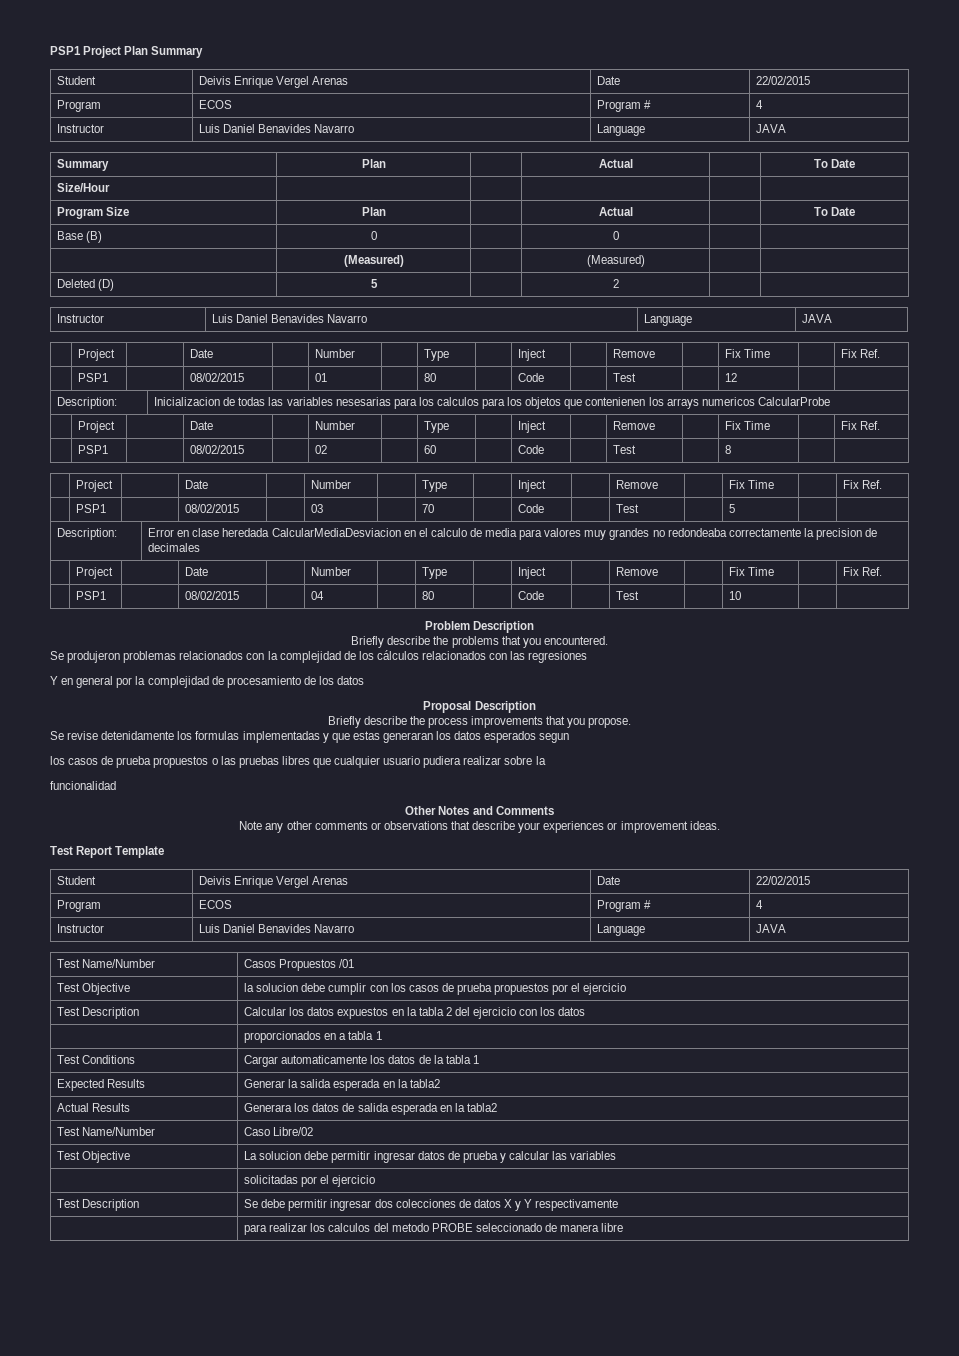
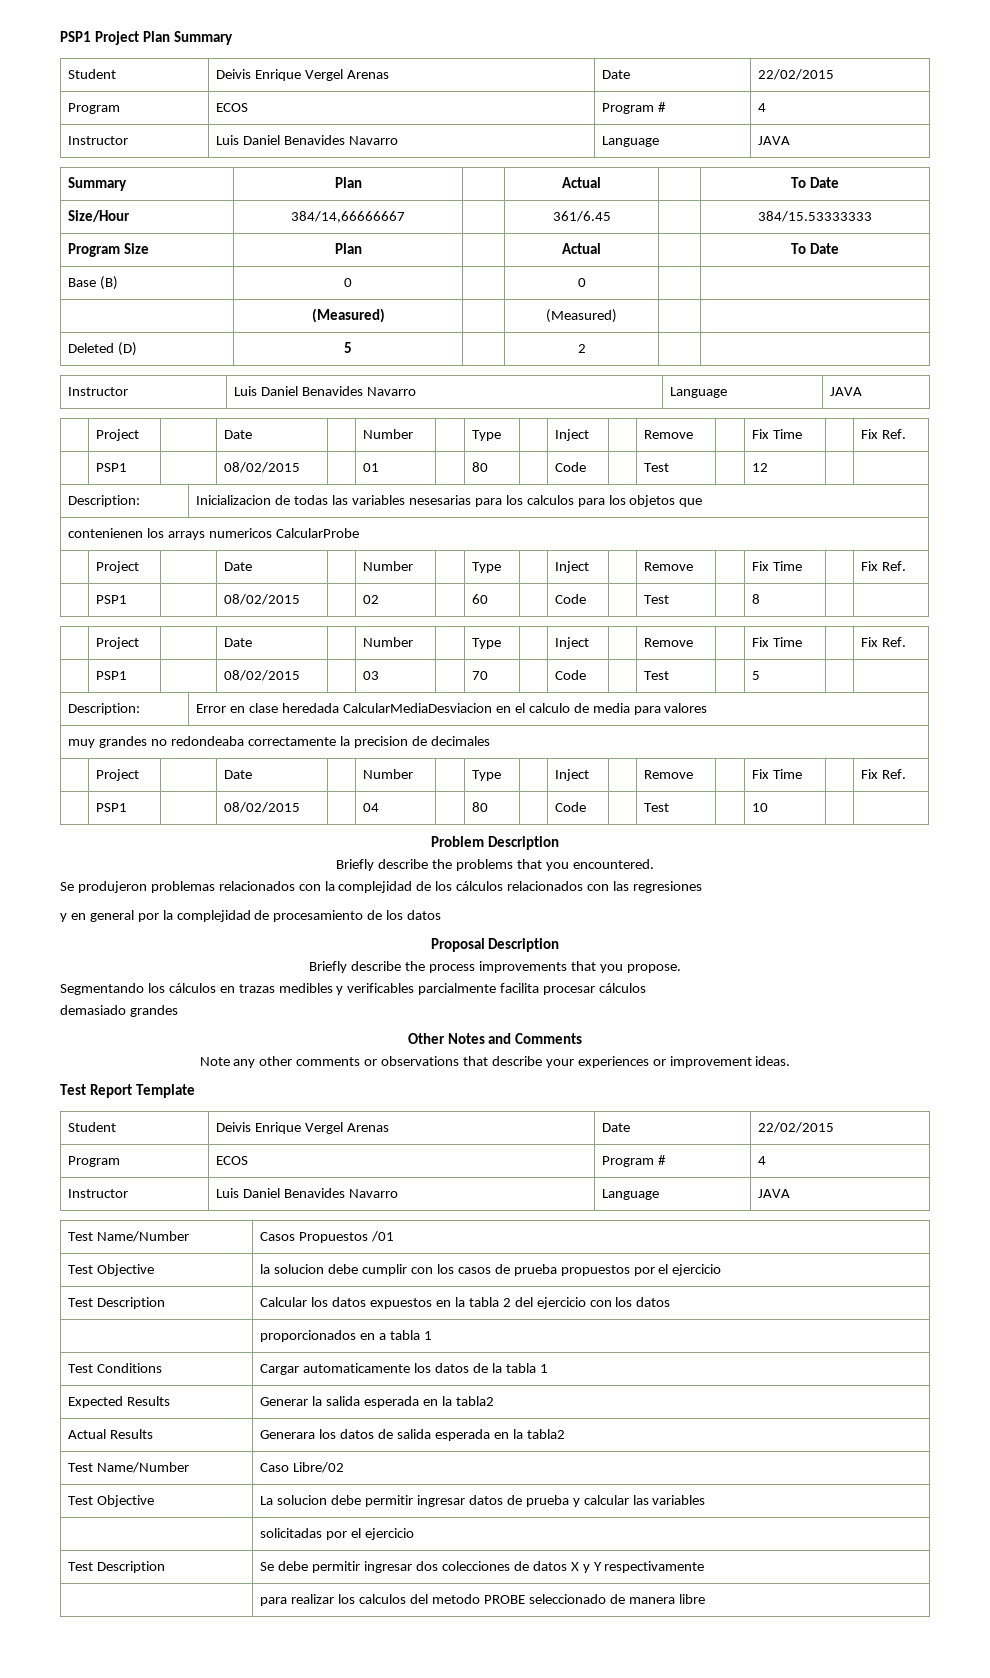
- Size/Hour | | | | |
+ Size/Hour | 384/14,66666667 | | 361/6.45 | | 384/15.53333333
- Description: | Inicializacion de todas las variables nesesarias para los calculos para los objetos que contenienen los arrays numericos CalcularProbe
+ Description: | Inicializacion de todas las variables nesesarias para los calculos para los objetos que
+ contenienen los arrays numericos CalcularProbe
- Description: | Error en clase heredada CalcularMediaDesviacion en el calculo de media para valores muy grandes no redondeaba correctamente la precision de decimales
+ Description: | Error en clase heredada CalcularMediaDesviacion en el calculo de media para valores
+ muy grandes no redondeaba correctamente la precision de decimales
- Y en general por la complejidad de procesamiento de los datos
+ y en general por la complejidad de procesamiento de los datos
- Se revise detenidamente los formulas implementadas y que estas generaran los datos esperados segun
- los casos de prueba propuestos o las pruebas libres que cualquier usuario pudiera realizar sobre la
- funcionalidad
+ Segmentando los cálculos en trazas medibles y verificables parcialmente facilita procesar cálculos
+ demasiado grandes

